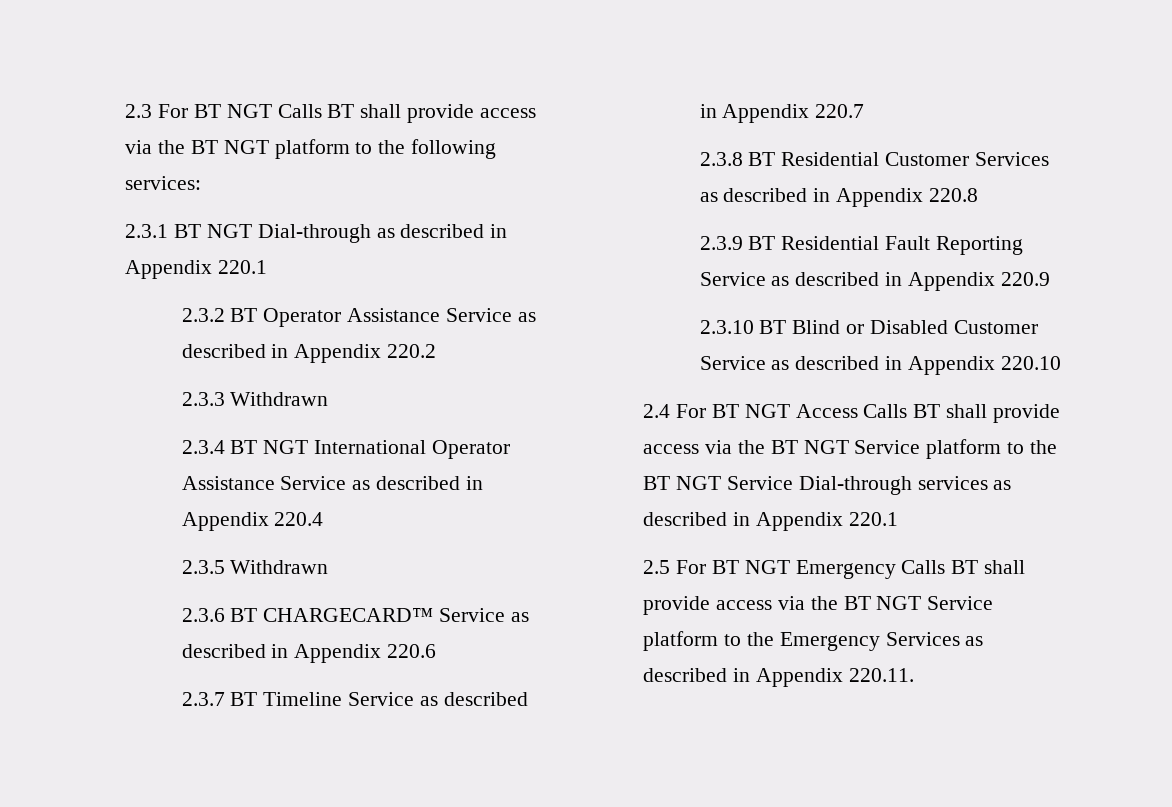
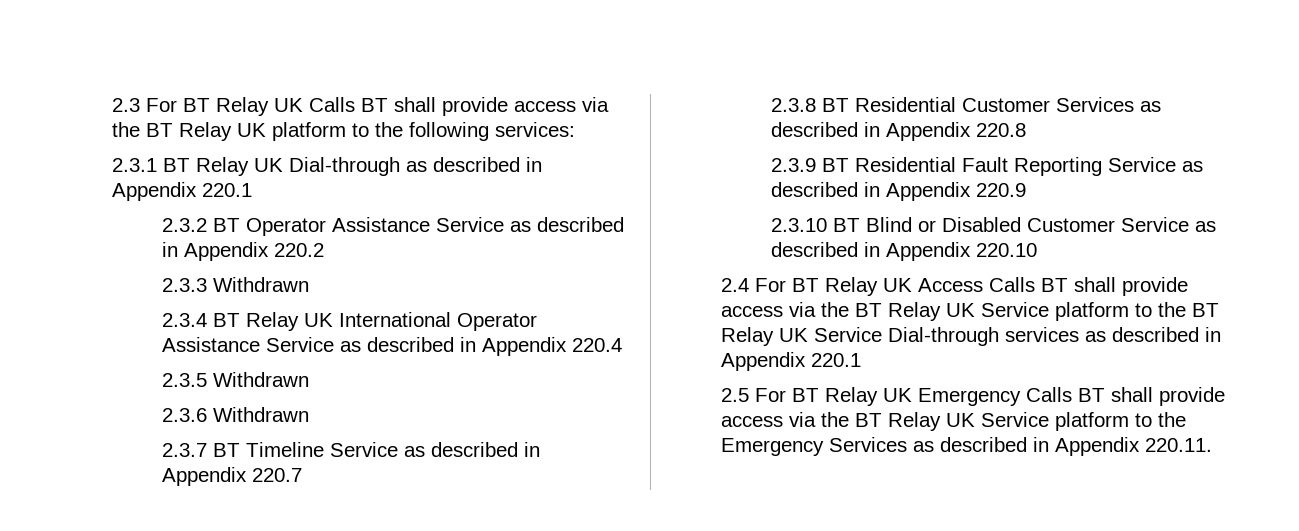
- 2.3 For BT NGT Calls BT shall provide access via the BT NGT platform to the following services:
+ 2.3 For BT Relay UK Calls BT shall provide access via the BT Relay UK platform to the following services:
- 2.3.1 BT NGT Dial-through as described in Appendix 220.1
+ 2.3.1 BT Relay UK Dial-through as described in Appendix 220.1
- 2.3.4 BT NGT International Operator Assistance Service as described in Appendix 220.4
+ 2.3.4 BT Relay UK International Operator Assistance Service as described in Appendix 220.4
- 2.3.6 BT CHARGECARD™ Service as described in Appendix 220.6
+ 2.3.6 Withdrawn
- 2.4 For BT NGT Access Calls BT shall provide access via the BT NGT Service platform to the BT NGT Service Dial-through services as described in Appendix 220.1
+ 2.4 For BT Relay UK Access Calls BT shall provide access via the BT Relay UK Service platform to the BT Relay UK Service Dial-through services as described in Appendix 220.1
- 2.5 For BT NGT Emergency Calls BT shall provide access via the BT NGT Service platform to the Emergency Services as described in Appendix 220.11.
+ 2.5 For BT Relay UK Emergency Calls BT shall provide access via the BT Relay UK Service platform to the Emergency Services as described in Appendix 220.11.

